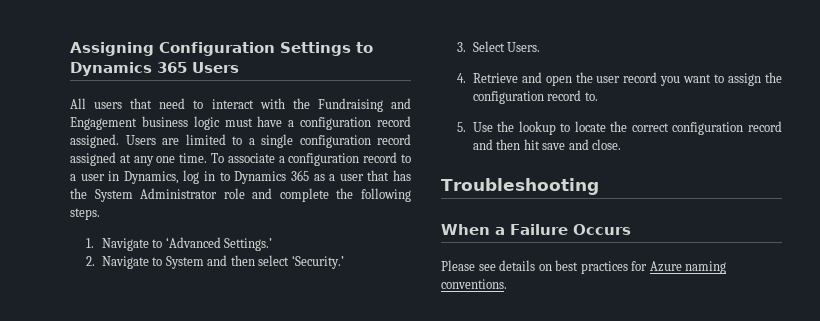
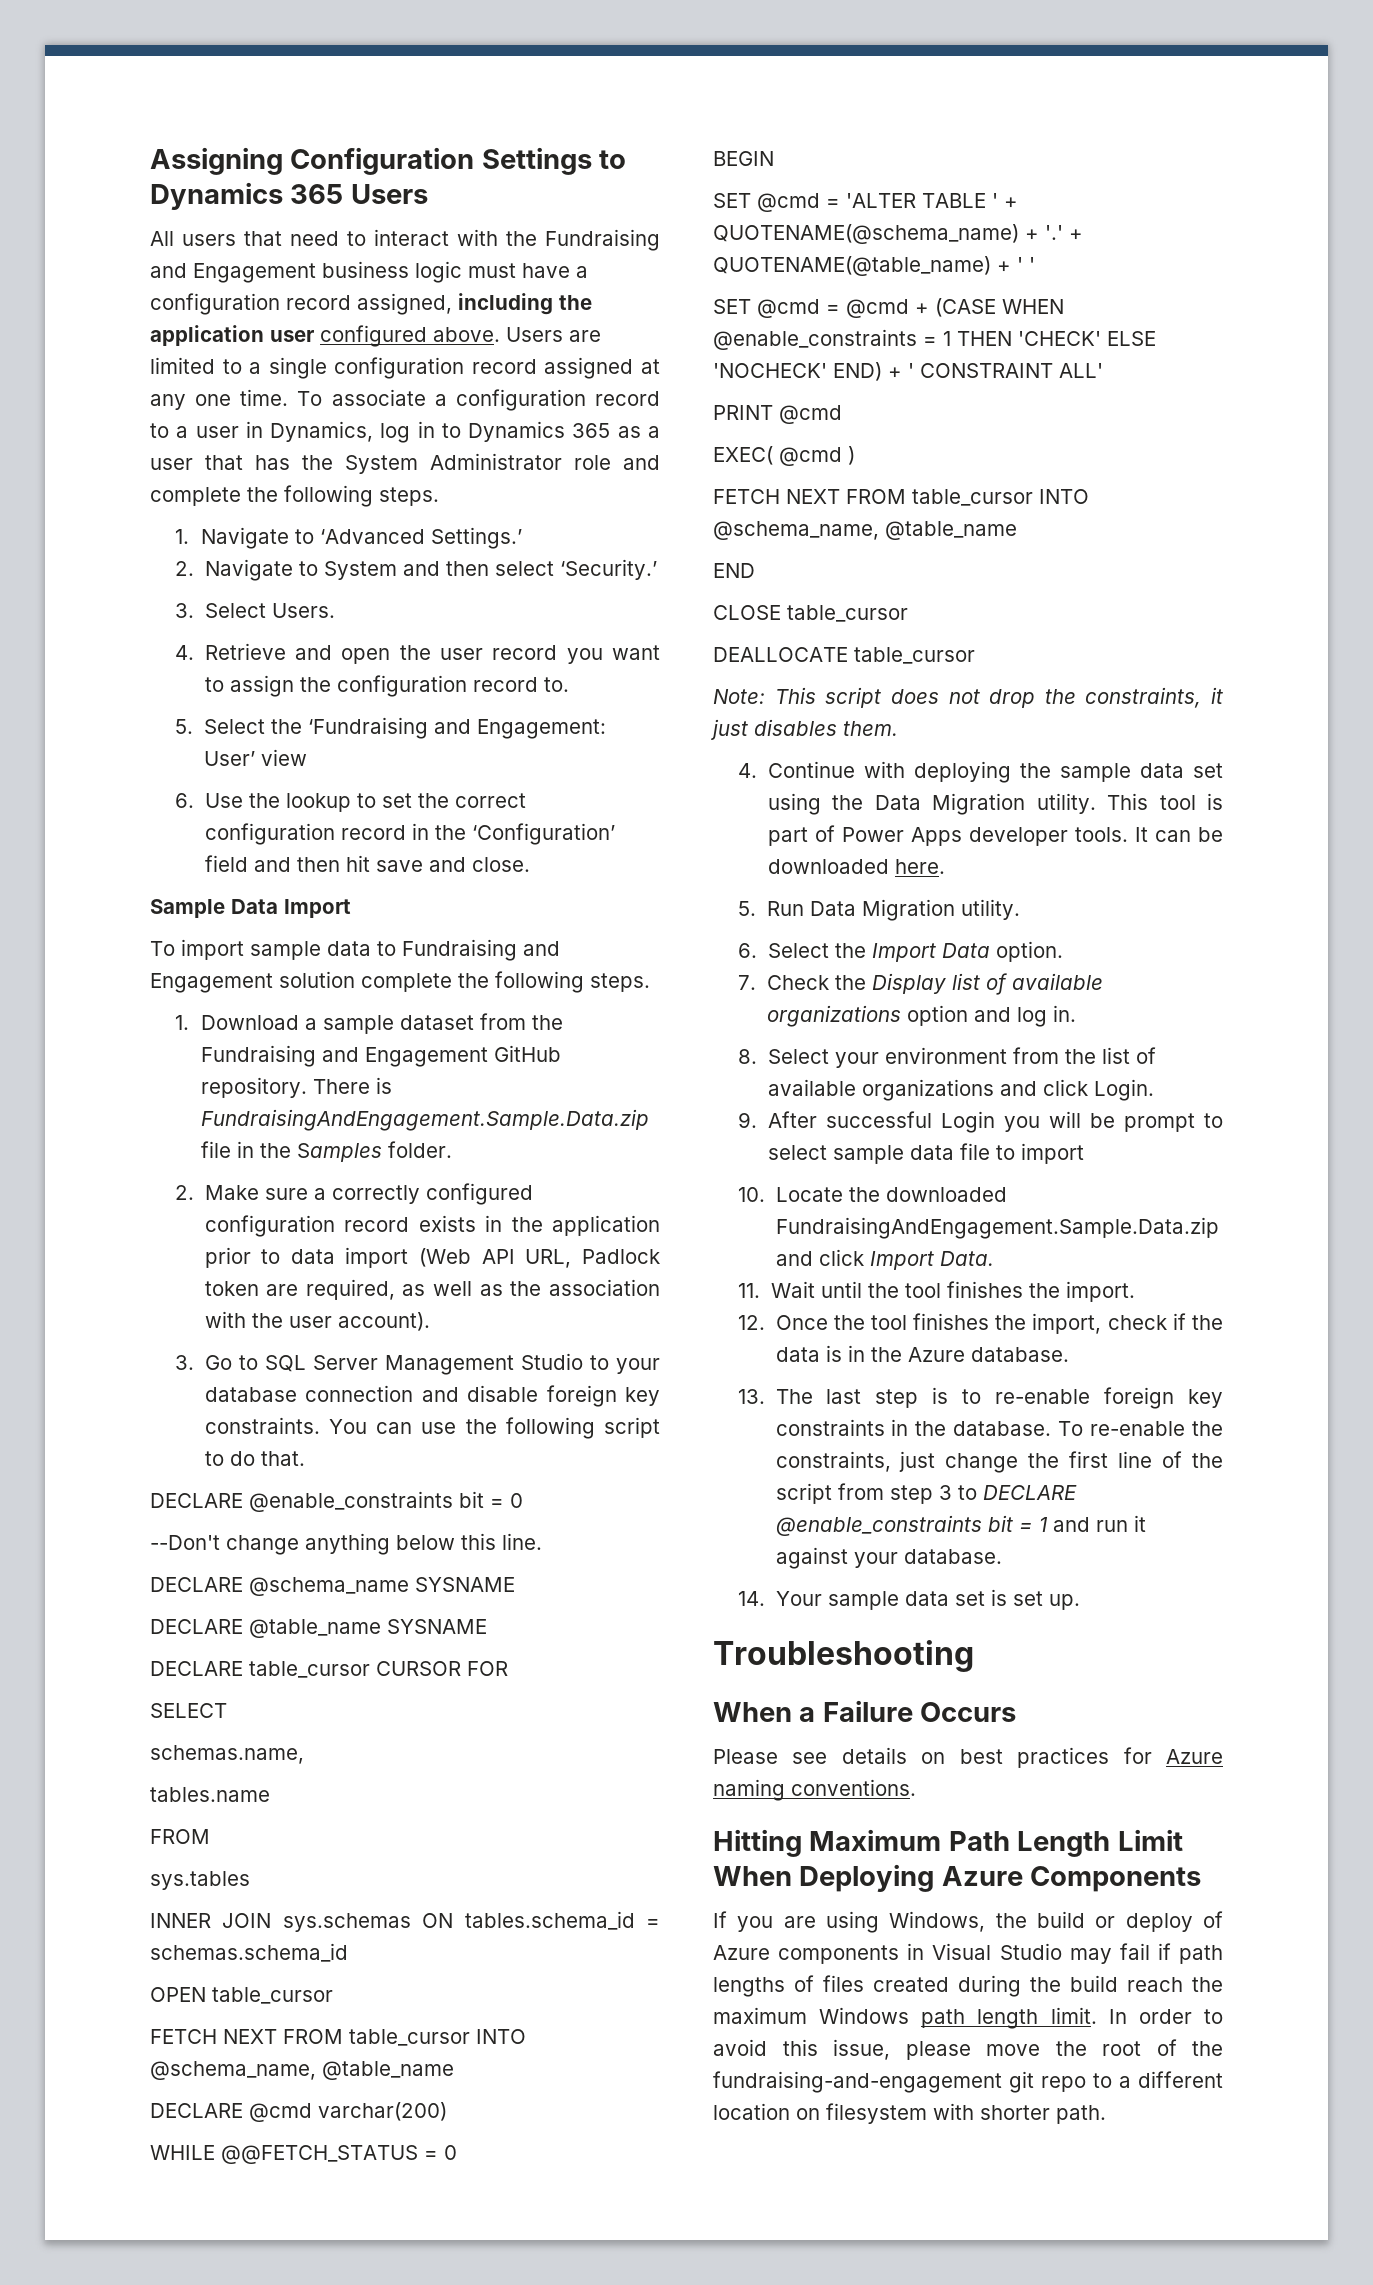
- All users that need to interact with the Fundraising and Engagement business logic must have a configuration record assigned.
+ All users that need to interact with the Fundraising and Engagement business logic must have a configuration record assigned, including the application user configured above.
- 5. Use the lookup to locate the correct configuration record and then hit save and close.
+ 5. Select the ‘Fundraising and Engagement: User’ view
+ 6. Use the lookup to set the correct configuration record in the ‘Configuration’ field and then hit save and close.
+ Sample Data Import
+ To import sample data to Fundraising and Engagement solution complete the following steps.
+ 1. Download a sample dataset from the Fundraising and Engagement GitHub repository. There is FundraisingAndEngagement.Sample.Data.zip file in the Samples folder.
+ 2. Make sure a correctly configured configuration record exists in the application prior to data import (Web API URL, Padlock token are required, as well as the association with the user account).
+ 3. Go to SQL Server Management Studio to your database connection and disable foreign key constraints. You can use the following script to do that.
+ DECLARE @enable_constraints bit = 0
+ --Don't change anything below this line.
+ DECLARE @schema_name SYSNAME
+ DECLARE @table_name SYSNAME
+ DECLARE table_cursor CURSOR FOR
+ SELECT
+ schemas.name,
+ tables.name
+ FROM
+ sys.tables
+ INNER JOIN sys.schemas ON tables.schema_id = schemas.schema_id
+ OPEN table_cursor
+ FETCH NEXT FROM table_cursor INTO @schema_name, @table_name
+ DECLARE @cmd varchar(200)
+ WHILE @@FETCH_STATUS = 0
+ BEGIN
+ SET @cmd = 'ALTER TABLE ' + QUOTENAME(@schema_name) + '.' + QUOTENAME(@table_name) + ' '
+ SET @cmd = @cmd + (CASE WHEN @enable_constraints = 1 THEN 'CHECK' ELSE 'NOCHECK' END) + ' CONSTRAINT ALL'
+ PRINT @cmd
+ EXEC( @cmd )
+ FETCH NEXT FROM table_cursor INTO @schema_name, @table_name
+ END
+ CLOSE table_cursor
+ DEALLOCATE table_cursor
+ Note: This script does not drop the constraints, it just disables them.
+ 4. Continue with deploying the sample data set using the Data Migration utility. This tool is part of Power Apps developer tools. It can be downloaded here.
+ 5. Run Data Migration utility.
+ 6. Select the Import Data option.
+ 7. Check the Display list of available organizations option and log in.
+ 8. Select your environment from the list of available organizations and click Login.
+ 9. After successful Login you will be prompt to select sample data file to import
+ 10. Locate the downloaded FundraisingAndEngagement.Sample.Data.zip and click Import Data.
+ 11. Wait until the tool finishes the import.
+ 12. Once the tool finishes the import, check if the data is in the Azure database.
+ 13. The last step is to re-enable foreign key constraints in the database. To re-enable the constraints, just change the first line of the script from step 3 to DECLARE @enable_constraints bit = 1 and run it against your database.
+ 14. Your sample data set is set up.
+ Hitting Maximum Path Length Limit When Deploying Azure Components
+ If you are using Windows, the build or deploy of Azure components in Visual Studio may fail if path lengths of files created during the build reach the maximum Windows path length limit. In order to avoid this issue, please move the root of the fundraising-and-engagement git repo to a different location on filesystem with shorter path.

